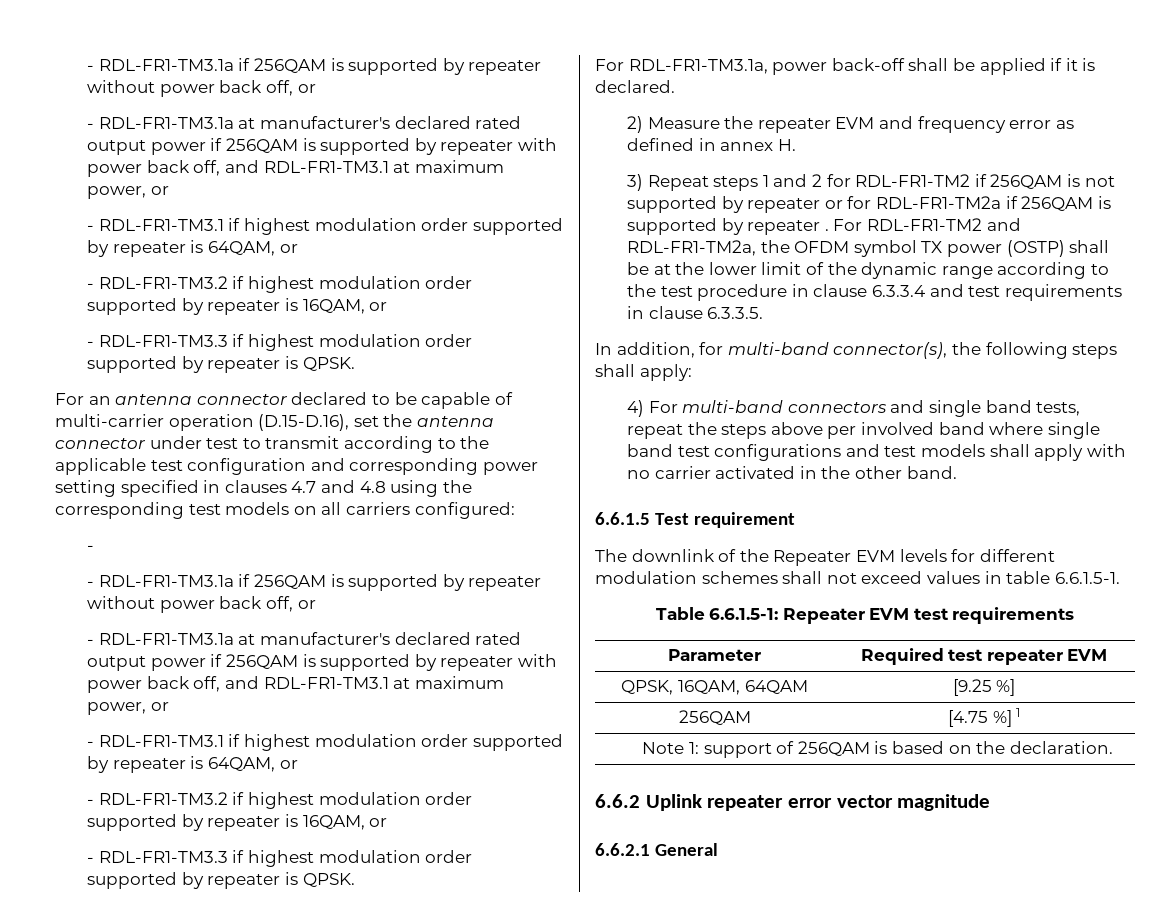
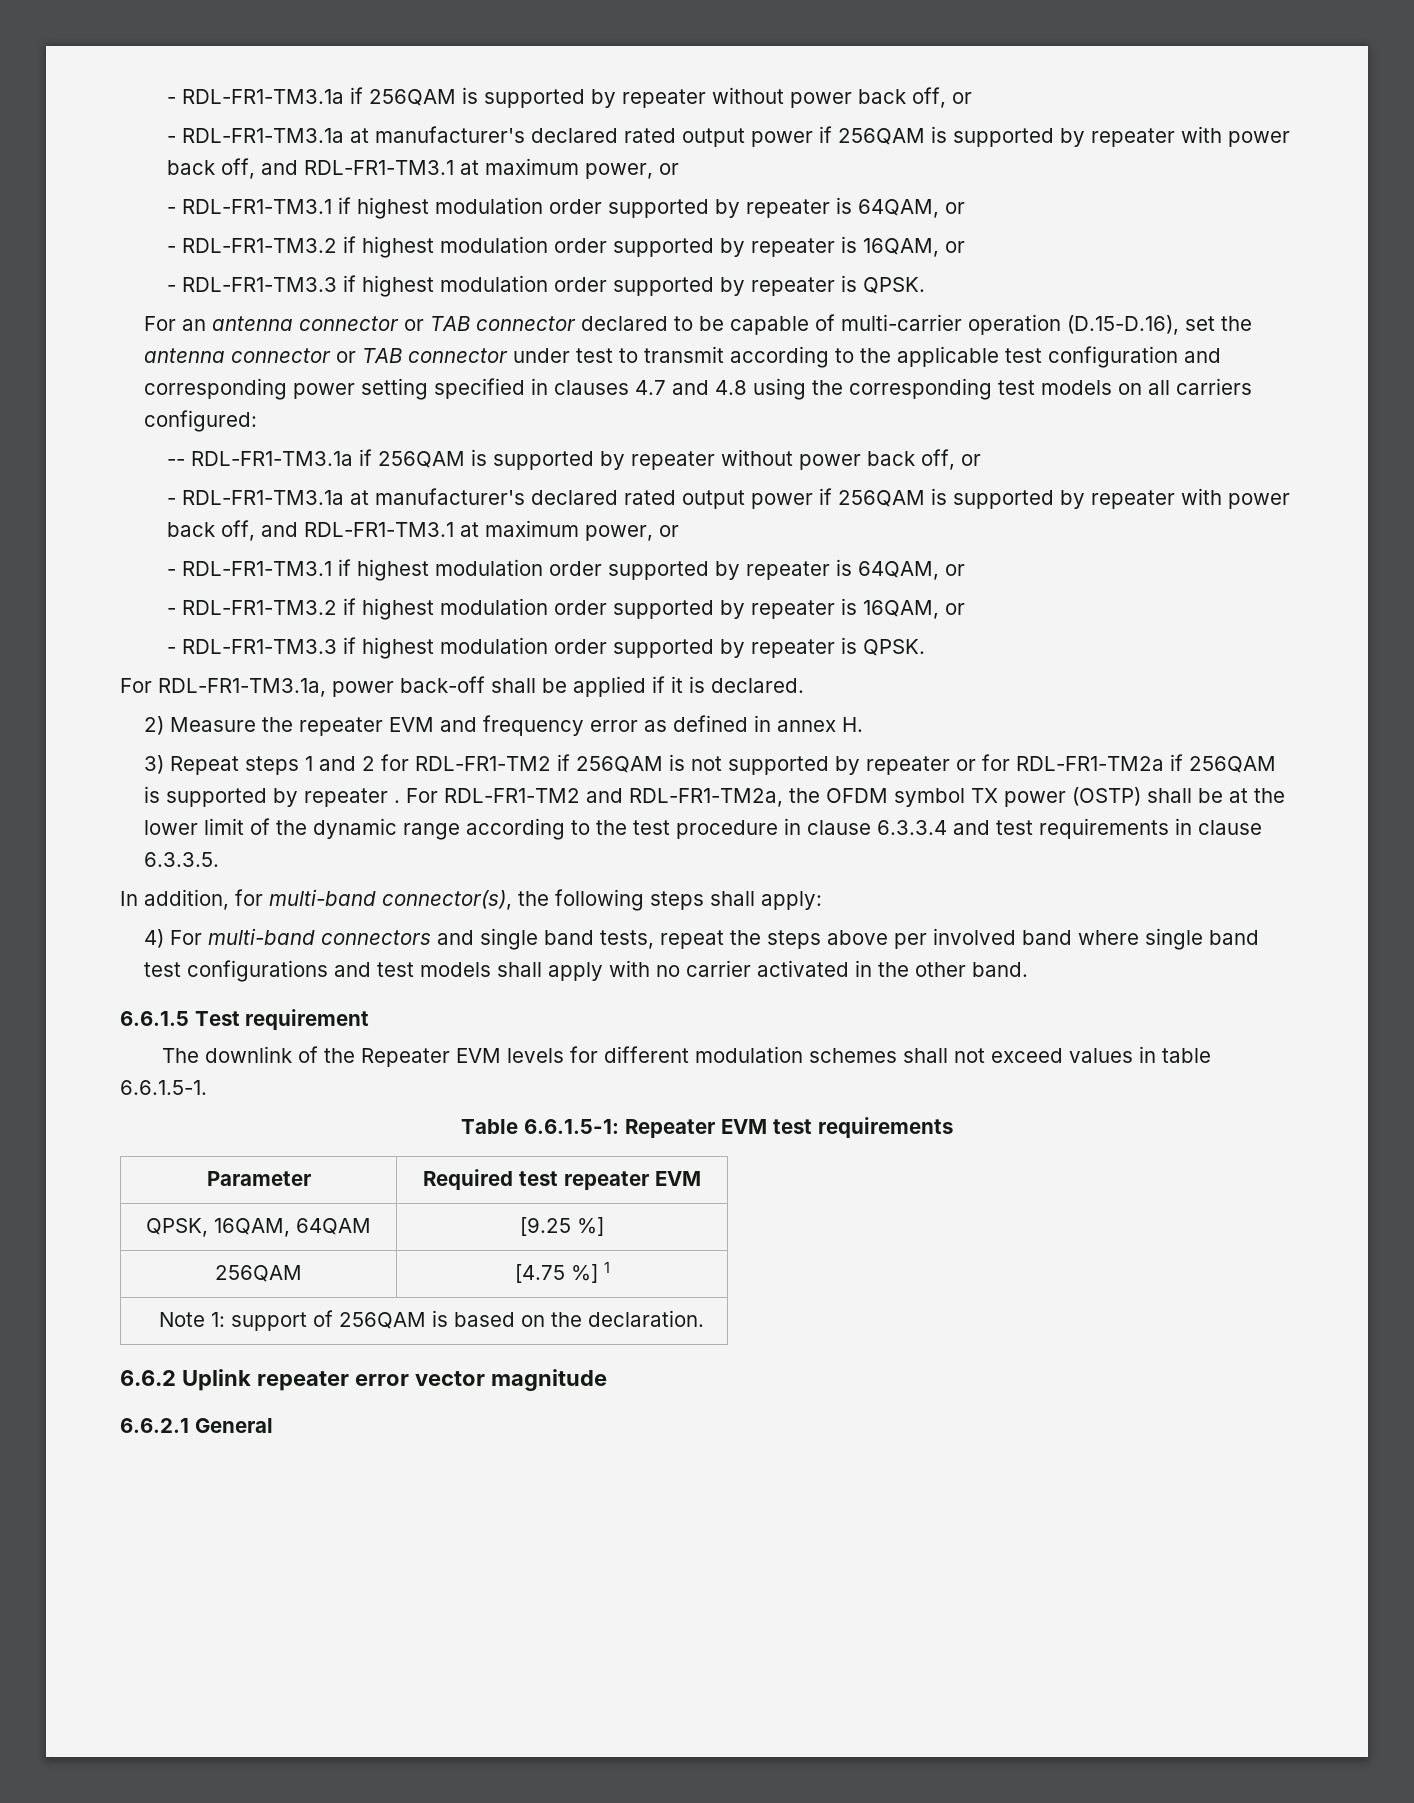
- For an antenna connector declared to be capable of multi-carrier operation (D.15-D.16), set the antenna connector under test to transmit according to the applicable test configuration and corresponding power setting specified in clauses 4.7 and 4.8 using the corresponding test models on all carriers configured:
- -
- - RDL-FR1-TM3.1a if 256QAM is supported by repeater without power back off, or
+ For an antenna connector or TAB connector declared to be capable of multi-carrier operation (D.15-D.16), set the antenna connector or TAB connector under test to transmit according to the applicable test configuration and corresponding power setting specified in clauses 4.7 and 4.8 using the corresponding test models on all carriers configured:
+ -- RDL-FR1-TM3.1a if 256QAM is supported by repeater without power back off, or

